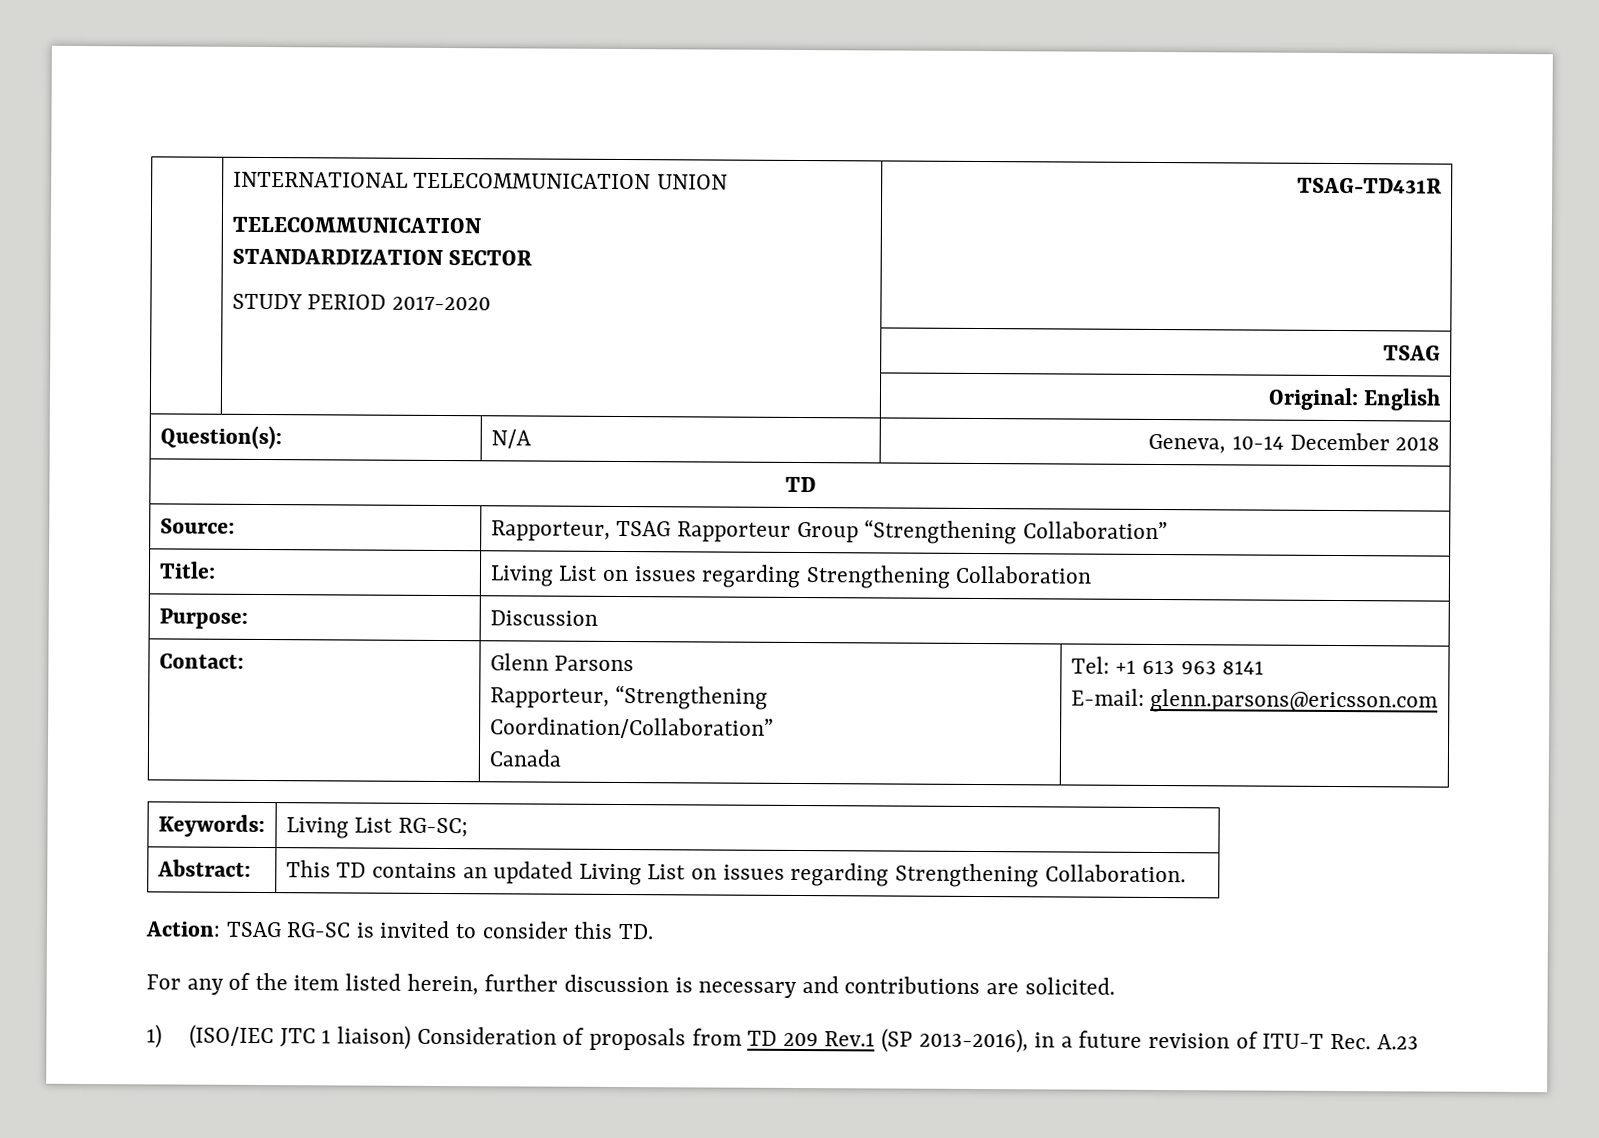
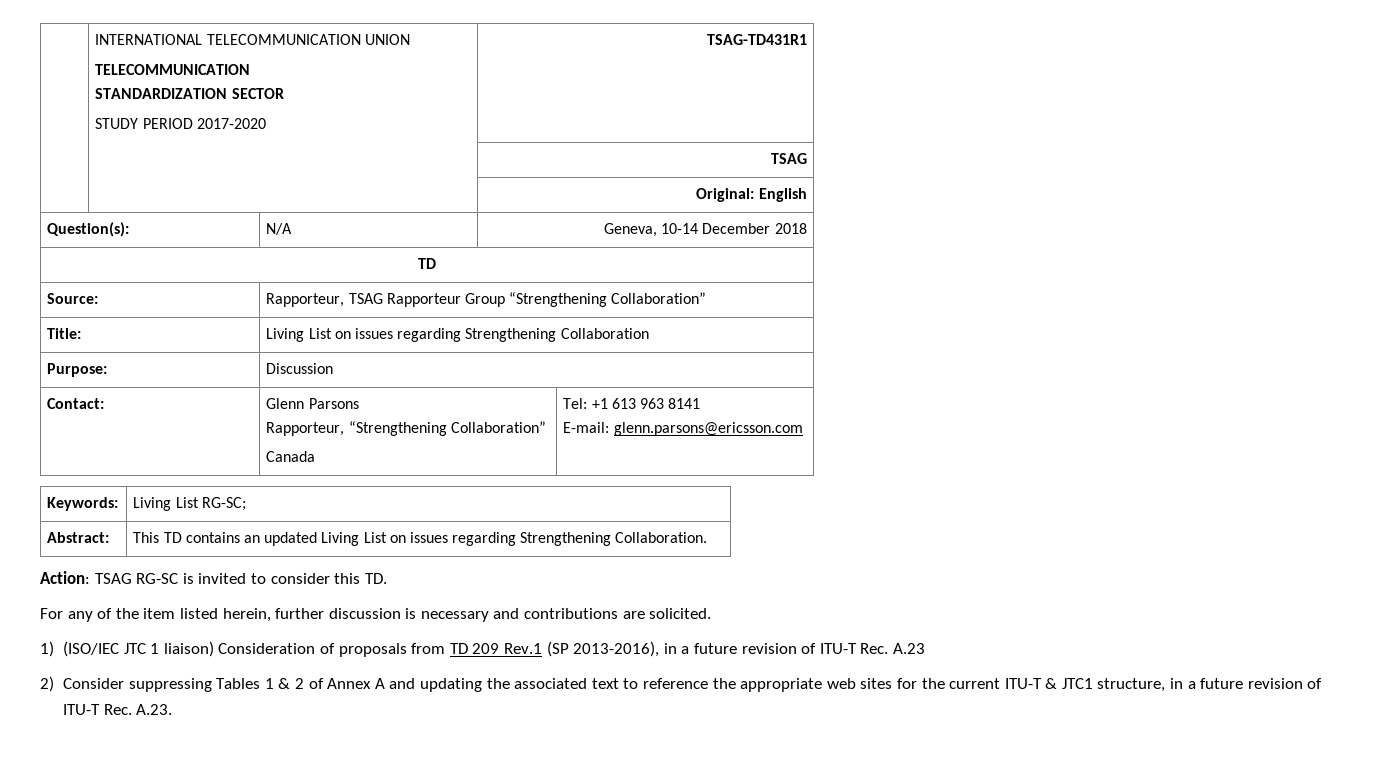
  | INTERNATIONAL TELECOMMUNICATION UNION
  TELECOMMUNICATION
  STANDARDIZATION SECTOR
- STUDY PERIOD 2017-2020 | TSAG-TD431R
+ STUDY PERIOD 2017-2020 | TSAG-TD431R1
  Contact: | Glenn Parsons
- Rapporteur, “Strengthening Coordination/Collaboration”
+ Rapporteur, “Strengthening Collaboration”
+ 2) Consider suppressing Tables 1 & 2 of Annex A and updating the associated text to reference the appropriate web sites for the current ITU-T & JTC1 structure, in a future revision of ITU-T Rec. A.23.

